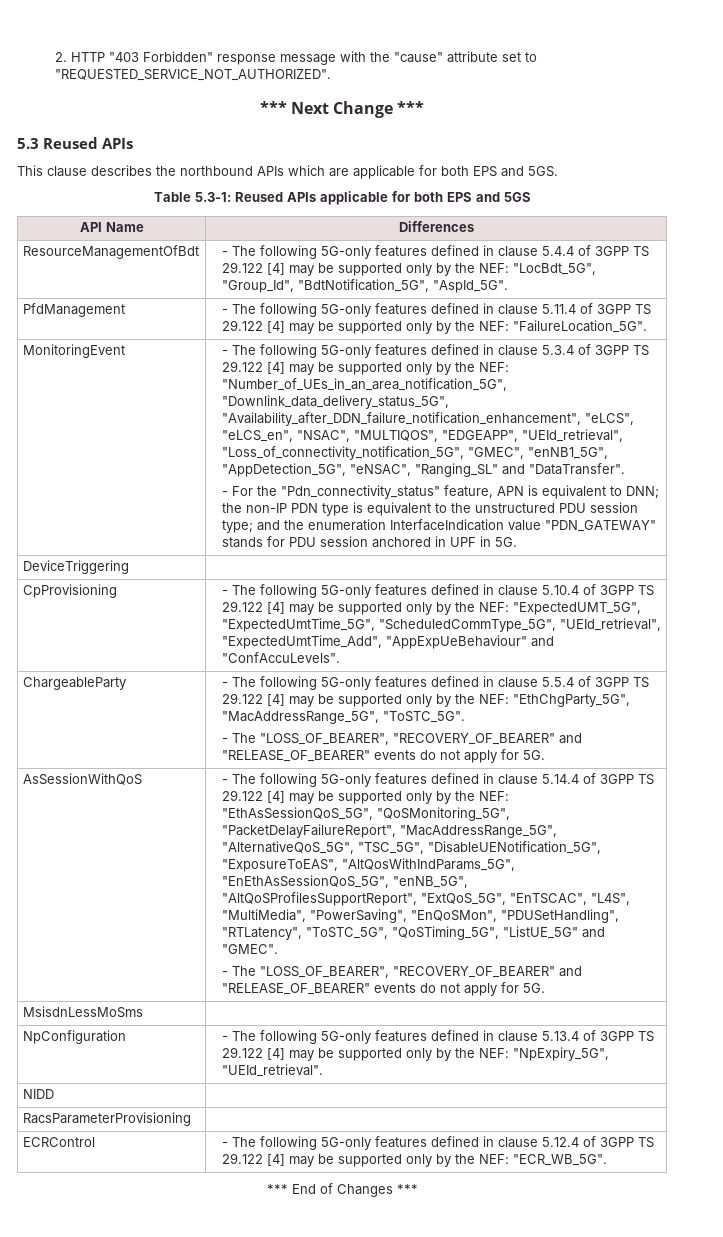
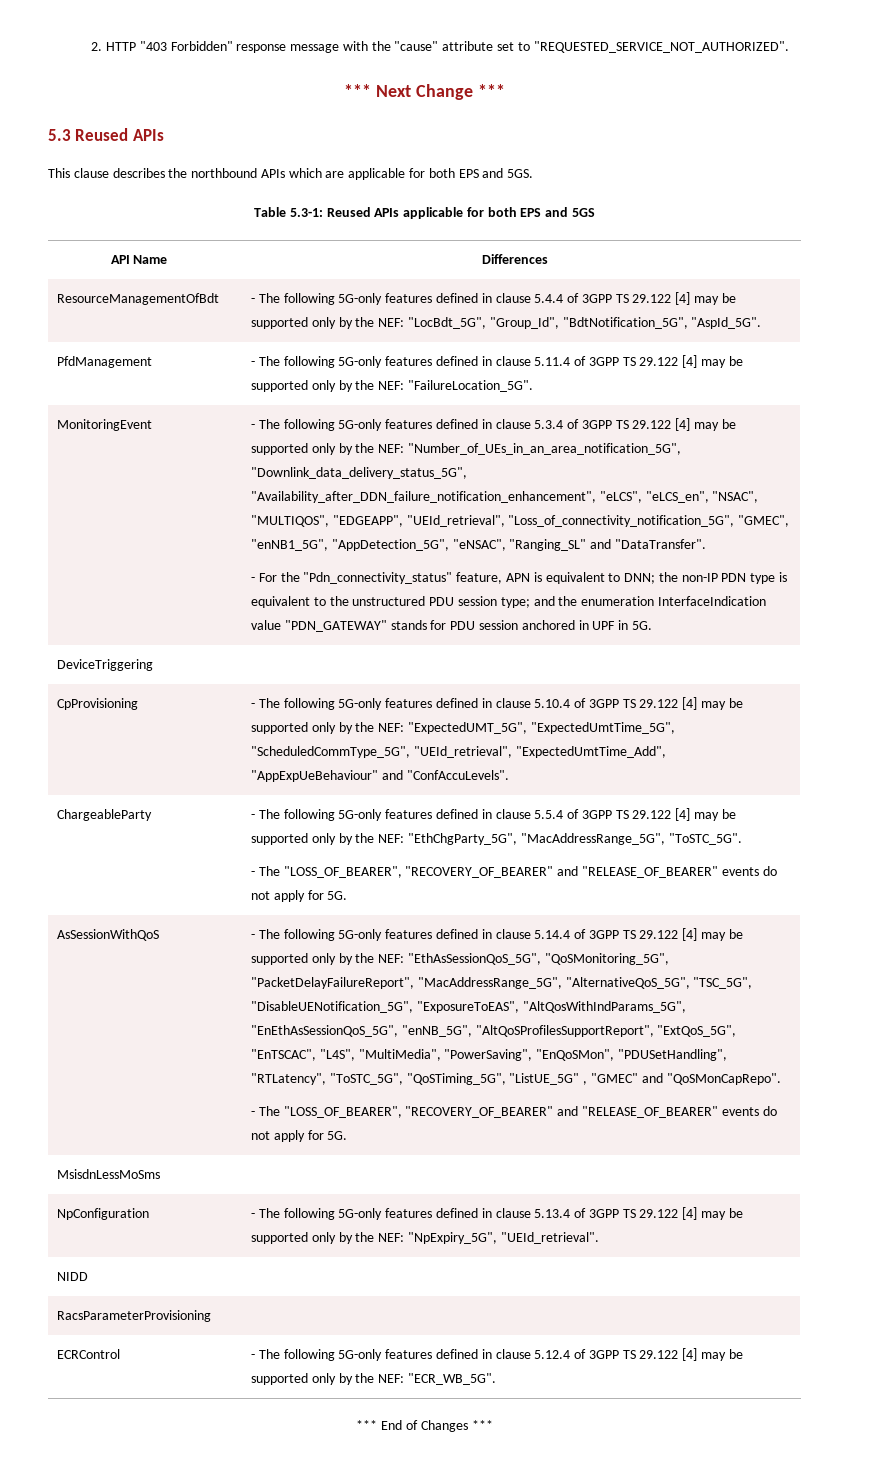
- - The following 5G-only features defined in clause 5.14.4 of 3GPP TS 29.122 [4] may be supported only by the NEF: "EthAsSessionQoS_5G", "QoSMonitoring_5G", "PacketDelayFailureReport", "MacAddressRange_5G", "AlternativeQoS_5G", "TSC_5G", "DisableUENotification_5G", "ExposureToEAS", "AltQosWithIndParams_5G", "EnEthAsSessionQoS_5G", "enNB_5G", "AltQoSProfilesSupportReport", "ExtQoS_5G", "EnTSCAC", "L4S", "MultiMedia", "PowerSaving", "EnQoSMon", "PDUSetHandling", "RTLatency", "ToSTC_5G", "QoSTiming_5G", "ListUE_5G" and "GMEC".
+ - The following 5G-only features defined in clause 5.14.4 of 3GPP TS 29.122 [4] may be supported only by the NEF: "EthAsSessionQoS_5G", "QoSMonitoring_5G", "PacketDelayFailureReport", "MacAddressRange_5G", "AlternativeQoS_5G", "TSC_5G", "DisableUENotification_5G", "ExposureToEAS", "AltQosWithIndParams_5G", "EnEthAsSessionQoS_5G", "enNB_5G", "AltQoSProfilesSupportReport", "ExtQoS_5G", "EnTSCAC", "L4S", "MultiMedia", "PowerSaving", "EnQoSMon", "PDUSetHandling", "RTLatency", "ToSTC_5G", "QoSTiming_5G", "ListUE_5G" , "GMEC" and "QoSMonCapRepo".

